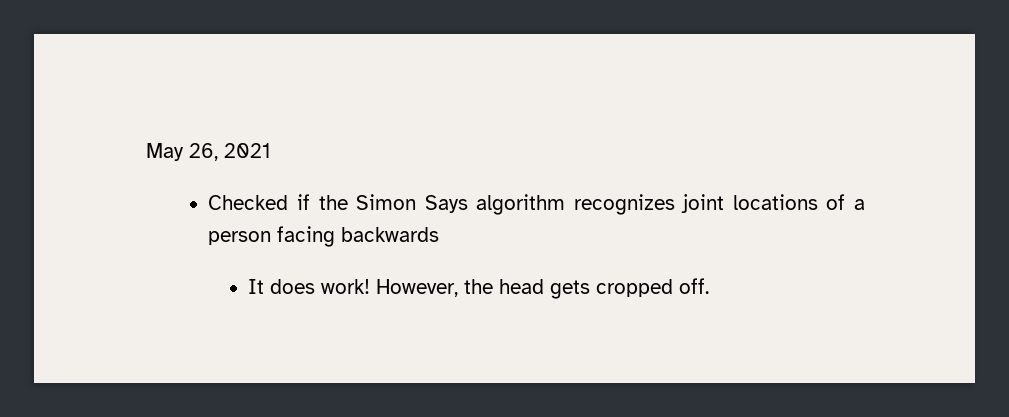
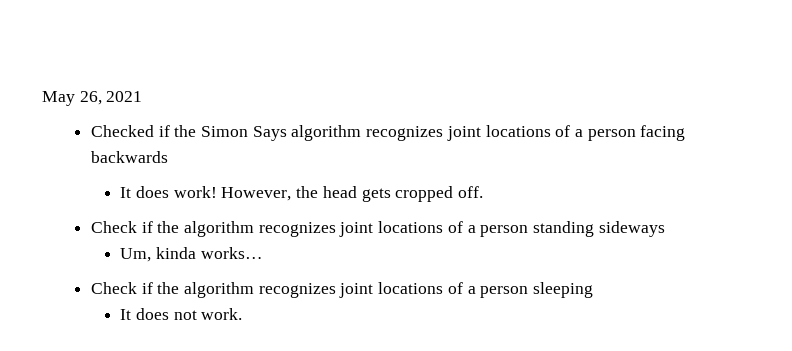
+ Check if the algorithm recognizes joint locations of a person standing sideways
+ Um, kinda works…
+ Check if the algorithm recognizes joint locations of a person sleeping
+ It does not work.

